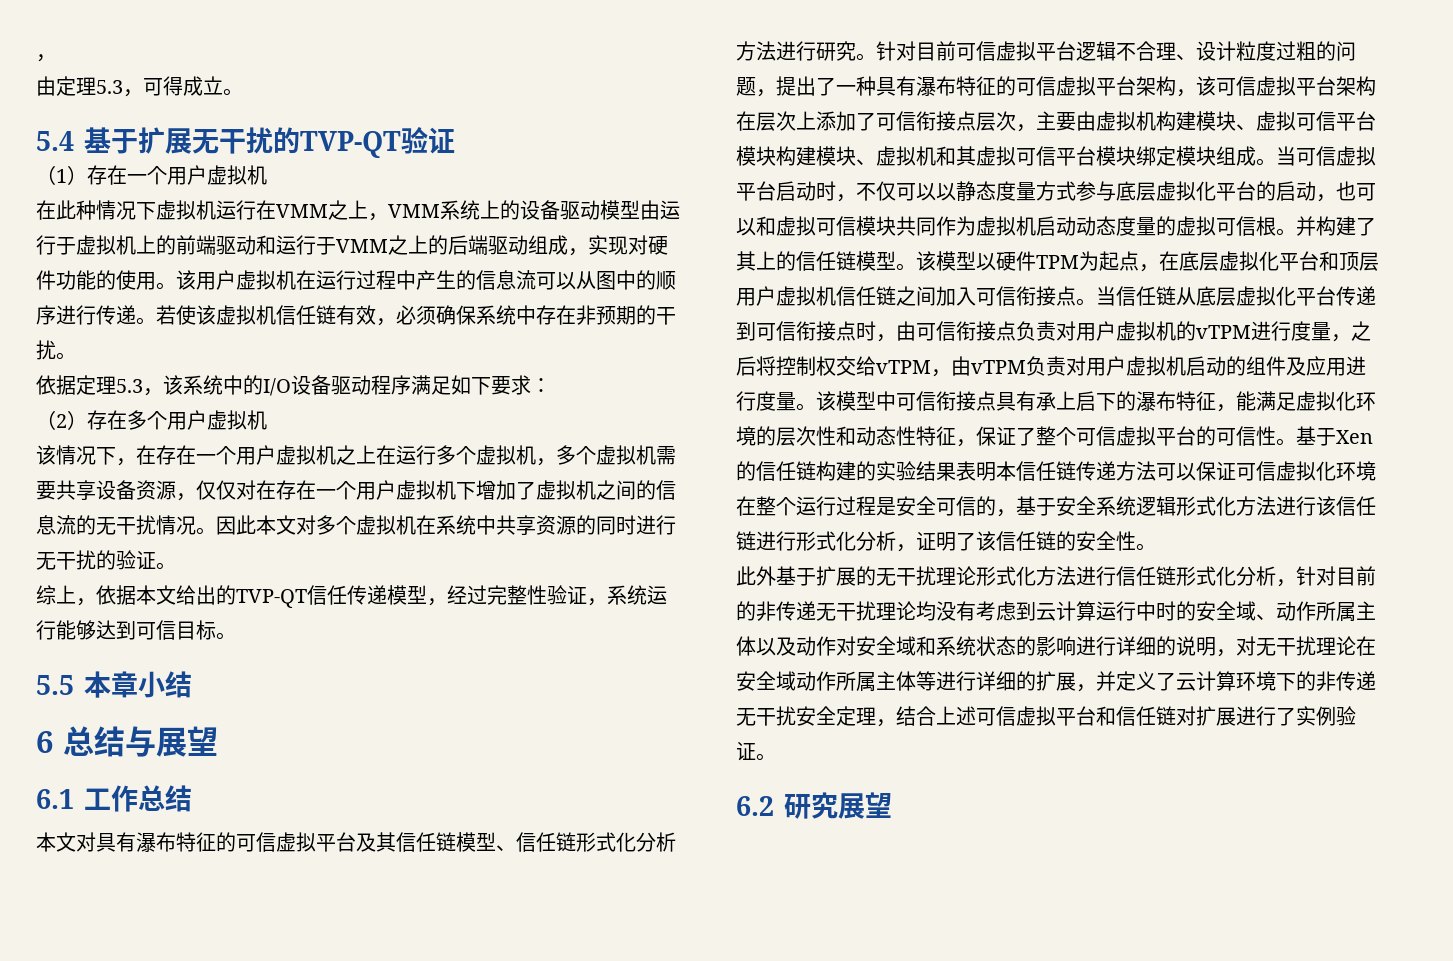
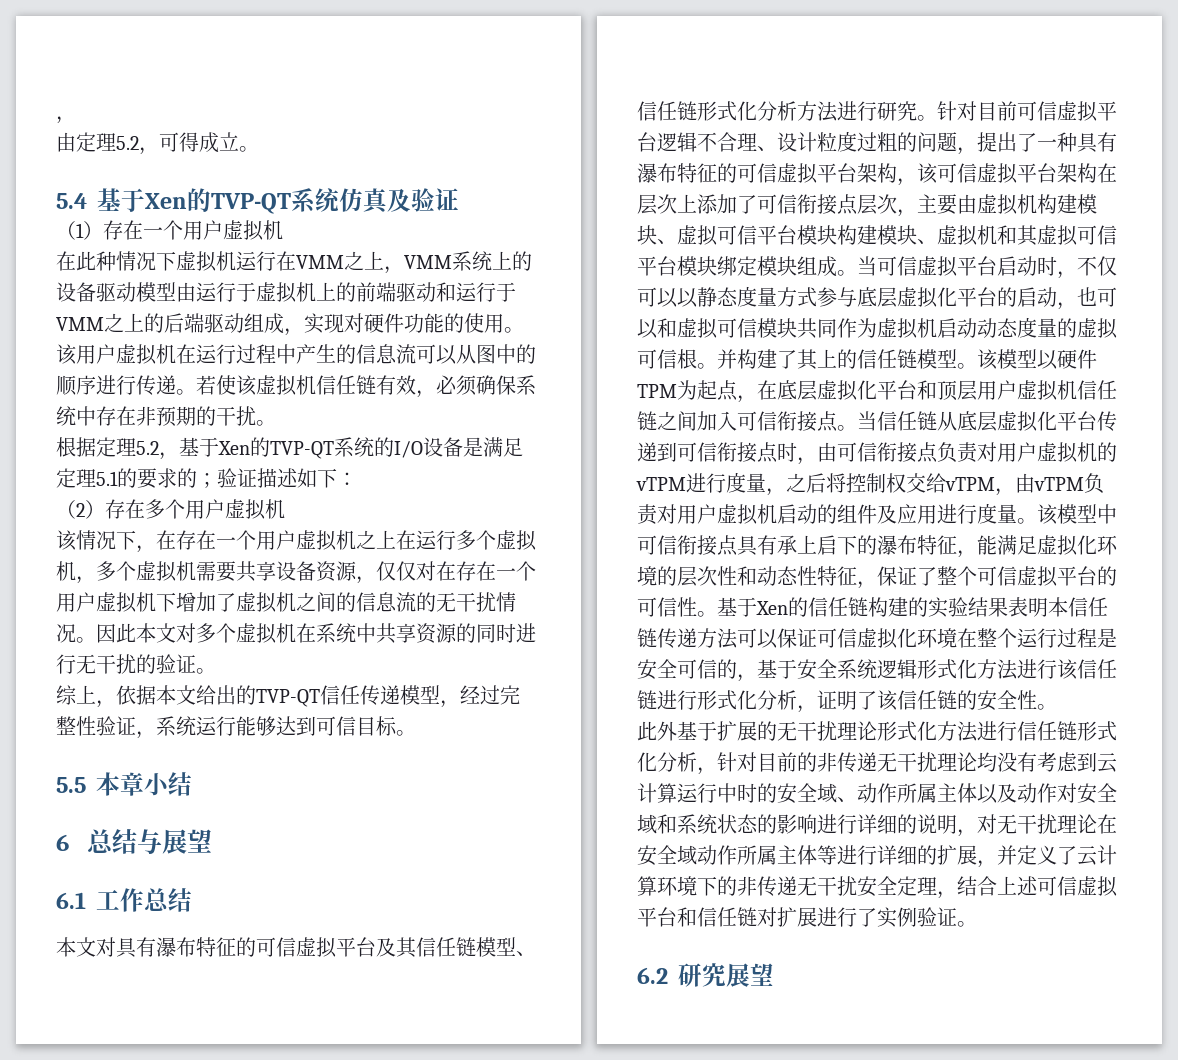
- 由定理5.3，可得成立。
+ 由定理5.2，可得成立。
- 5.4基于扩展无干扰的TVP-QT验证
+ 5.4基于Xen的TVP-QT系统仿真及验证
- 依据定理5.3，该系统中的I/O设备驱动程序满足如下要求：
+ 根据定理5.2，基于Xen的TVP-QT系统的I/O设备是满足定理5.1的要求的；验证描述如下：

